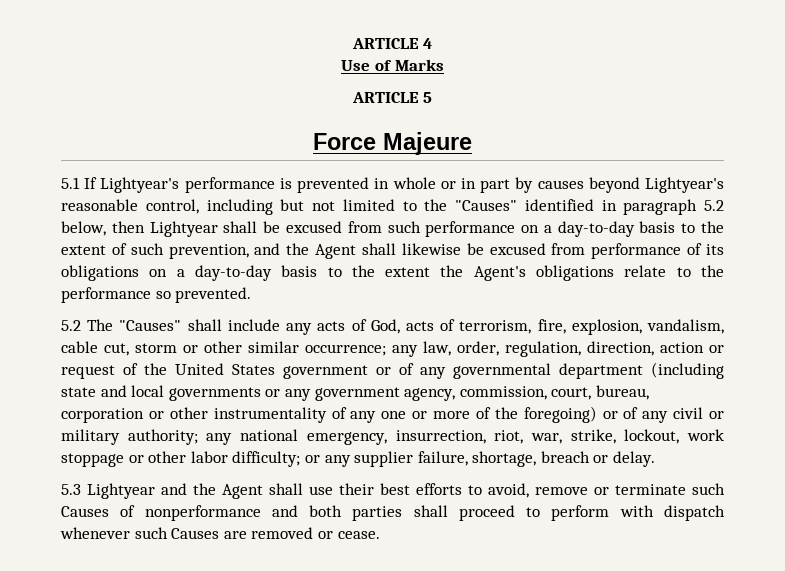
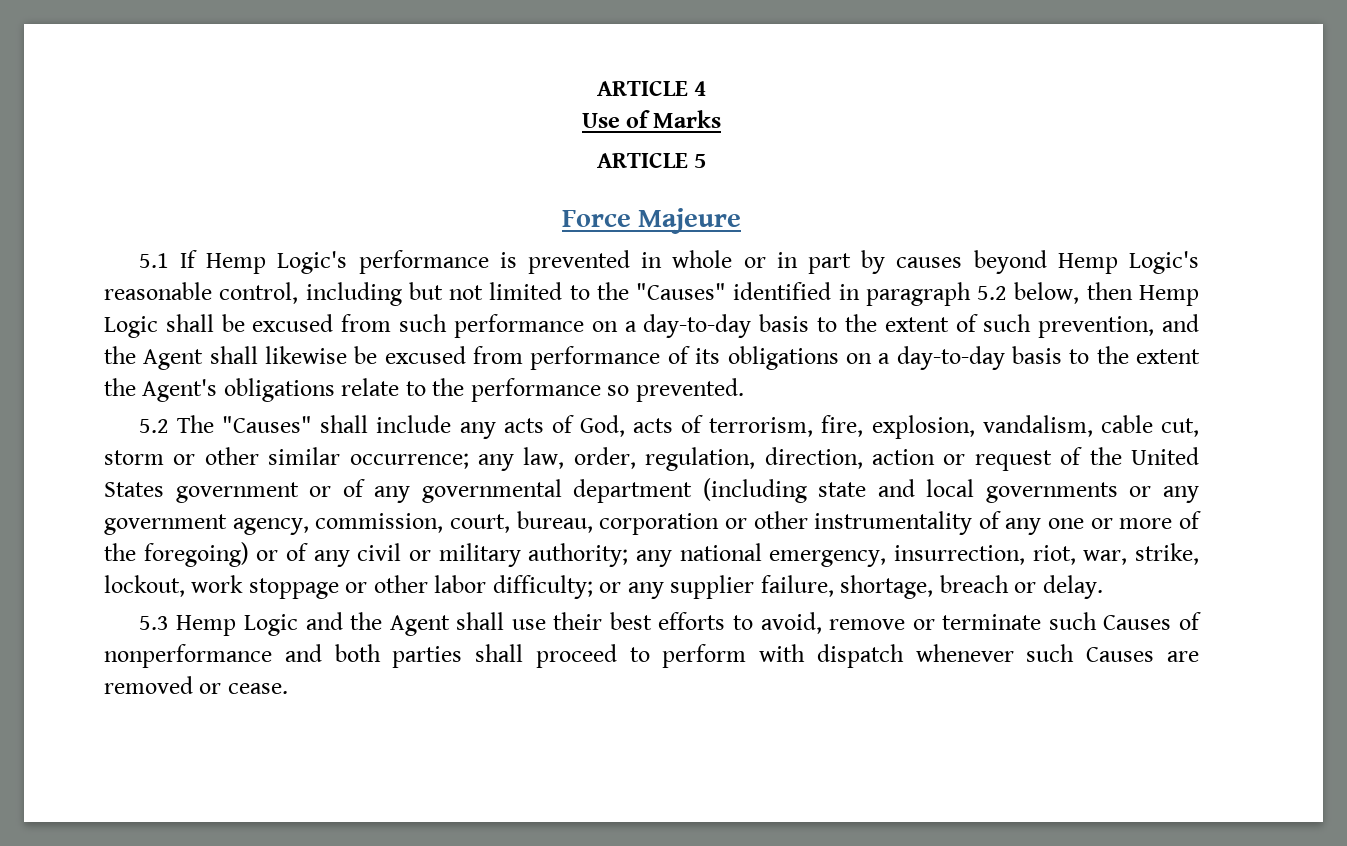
- 5.1 If Lightyear's performance is prevented in whole or in part by causes beyond Lightyear's reasonable control, including but not limited to the "Causes" identified in paragraph 5.2 below, then Lightyear shall be excused from such performance on a day-to-day basis to the extent of such prevention, and the Agent shall likewise be excused from performance of its obligations on a day-to-day basis to the extent the Agent's obligations relate to the performance so prevented.
+ 5.1 If Hemp Logic's performance is prevented in whole or in part by causes beyond Hemp Logic's reasonable control, including but not limited to the "Causes" identified in paragraph 5.2 below, then Hemp Logic shall be excused from such performance on a day-to-day basis to the extent of such prevention, and the Agent shall likewise be excused from performance of its obligations on a day-to-day basis to the extent the Agent's obligations relate to the performance so prevented.
- 5.3 Lightyear and the Agent shall use their best efforts to avoid, remove or terminate such Causes of nonperformance and both parties shall proceed to perform with dispatch whenever such Causes are removed or cease.
+ 5.3 Hemp Logic and the Agent shall use their best efforts to avoid, remove or terminate such Causes of nonperformance and both parties shall proceed to perform with dispatch whenever such Causes are removed or cease.

